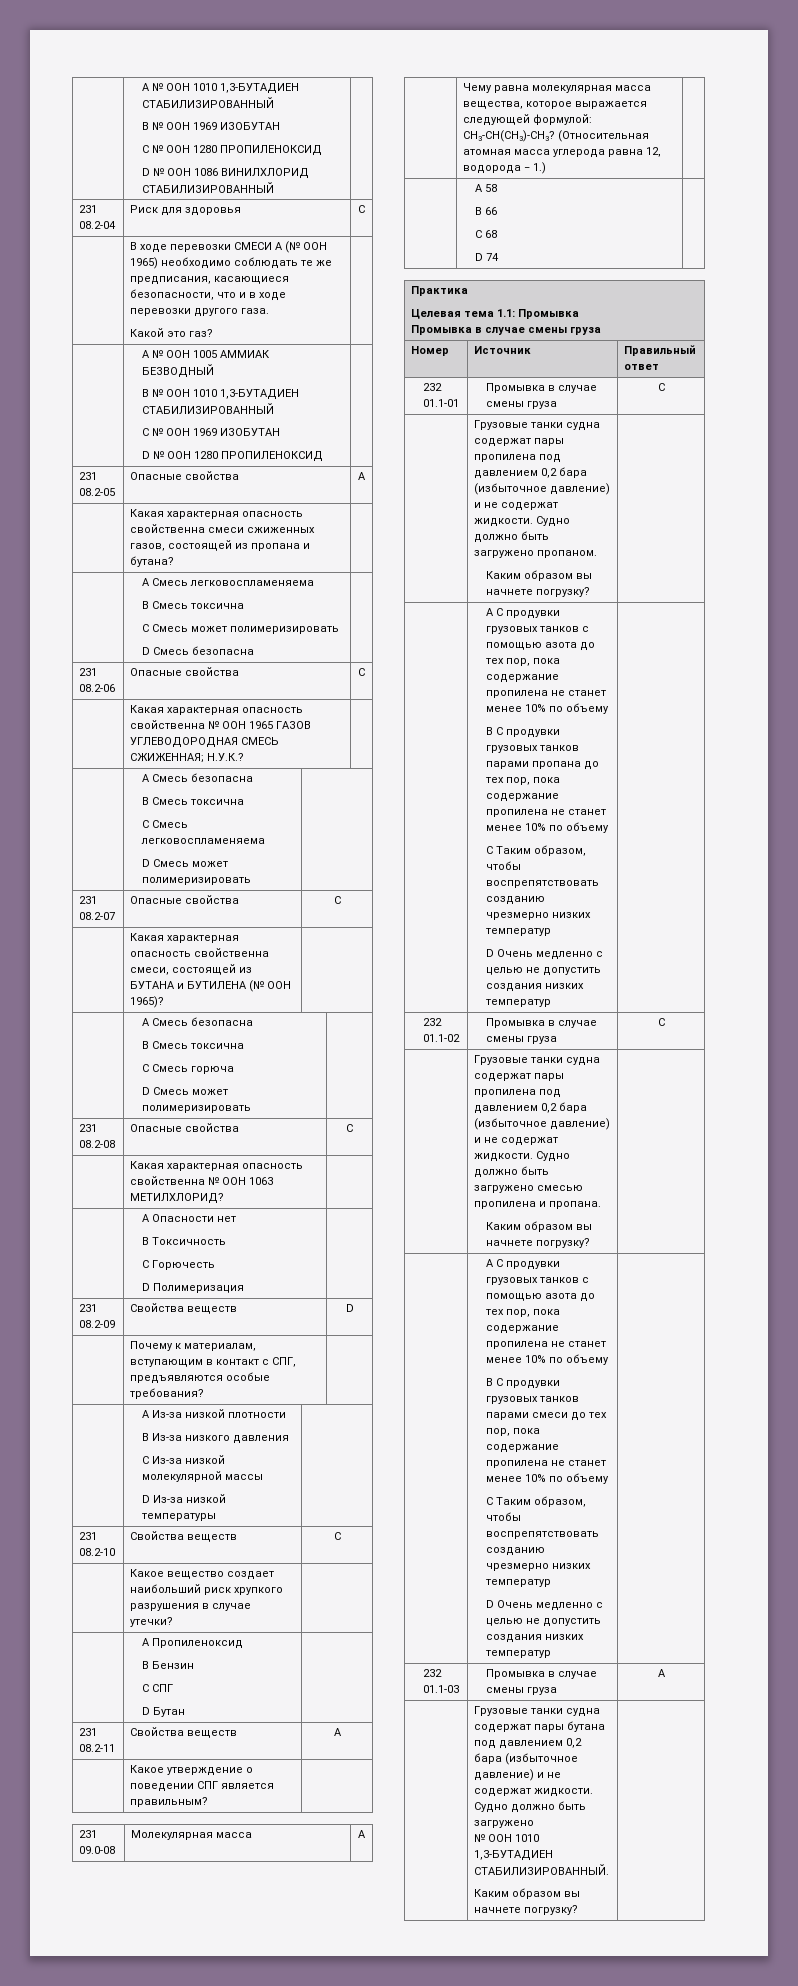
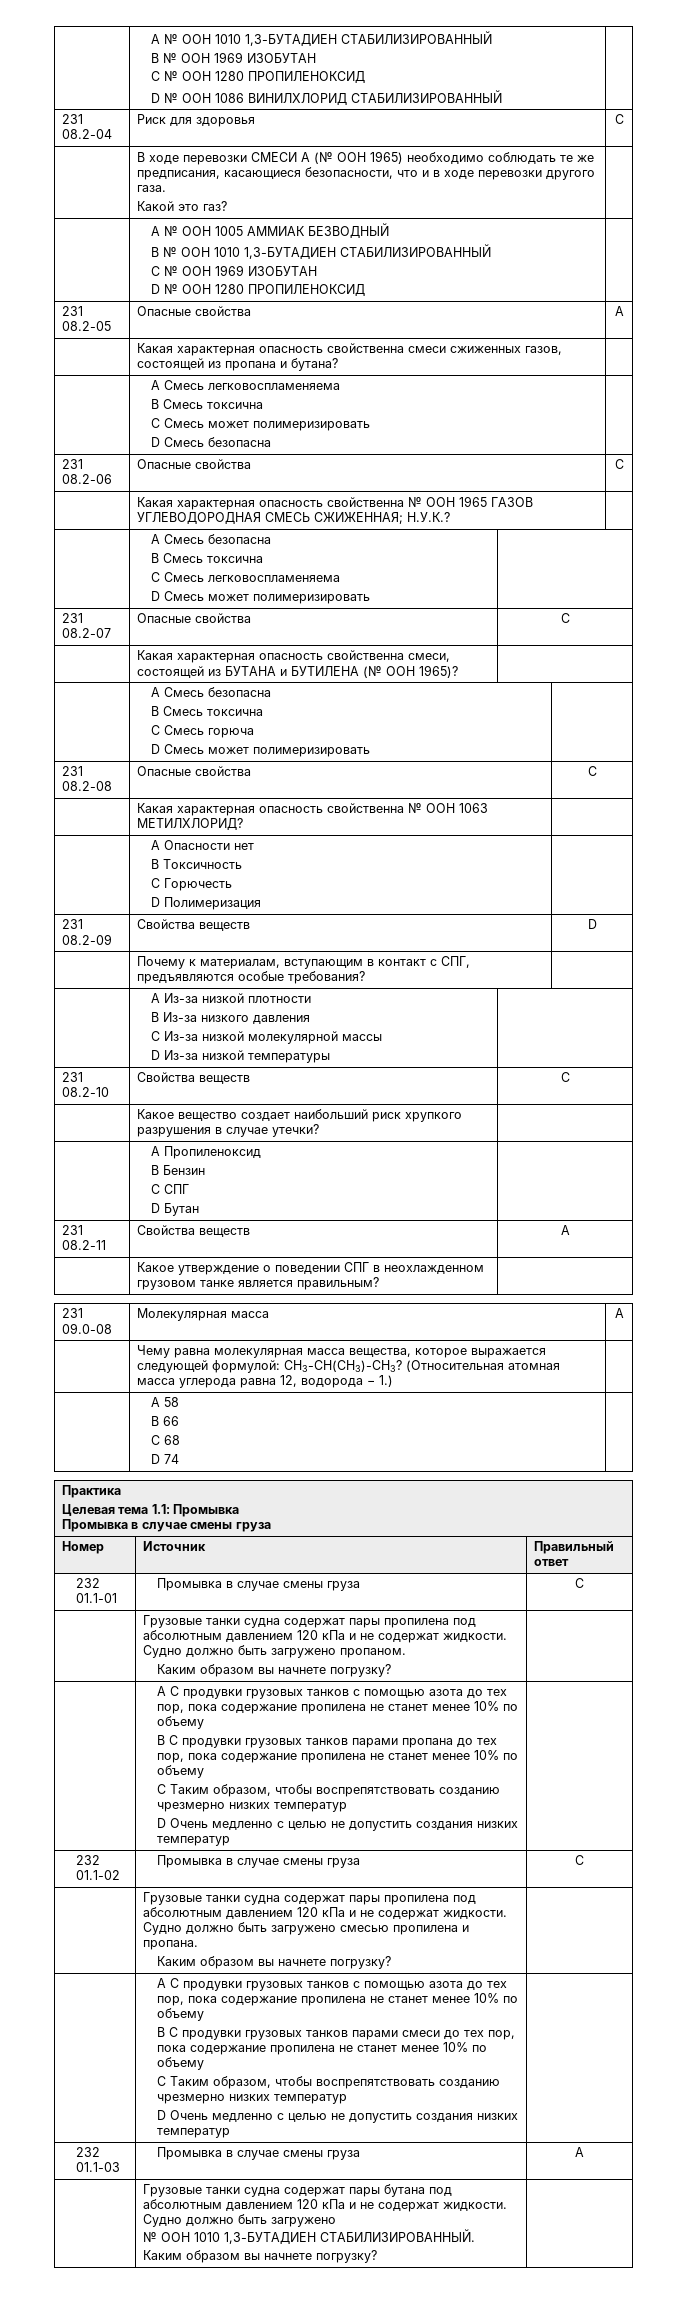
- | Какое утверждение о поведении СПГ является правильным? |
+ | Какое утверждение о поведении СПГ в неохлажденном грузовом танке является правильным? |
- | Грузовые танки судна содержат пары пропилена под давлением 0,2 бара (избыточное давление) и не содержат жидкости. Судно должно быть загружено пропаном.
+ | Грузовые танки судна содержат пары пропилена под абсолютным давлением 120 кПа и не содержат жидкости. Судно должно быть загружено пропаном.
- | Грузовые танки судна содержат пары пропилена под давлением 0,2 бара (избыточное давление) и не содержат жидкости. Судно должно быть загружено смесью пропилена и пропана.
+ | Грузовые танки судна содержат пары пропилена под абсолютным давлением 120 кПа и не содержат жидкости. Судно должно быть загружено смесью пропилена и пропана.
- | Грузовые танки судна содержат пары бутана под давлением 0,2 бара (избыточное давление) и не содержат жидкости. Судно должно быть загружено
+ | Грузовые танки судна содержат пары бутана под абсолютным давлением 120 кПа и не содержат жидкости. Судно должно быть загружено

